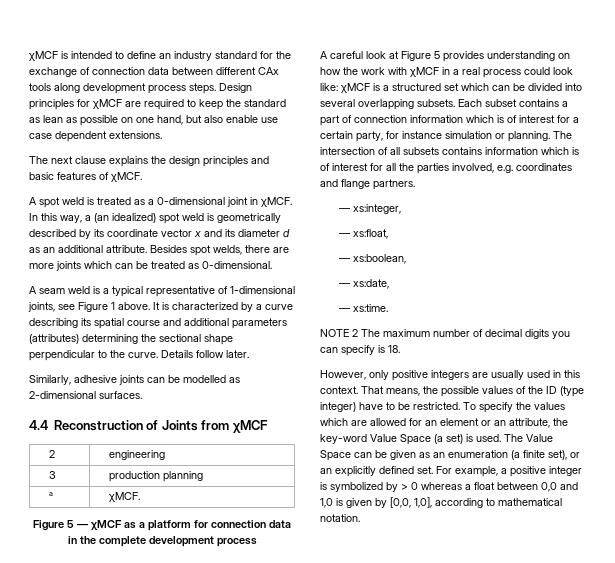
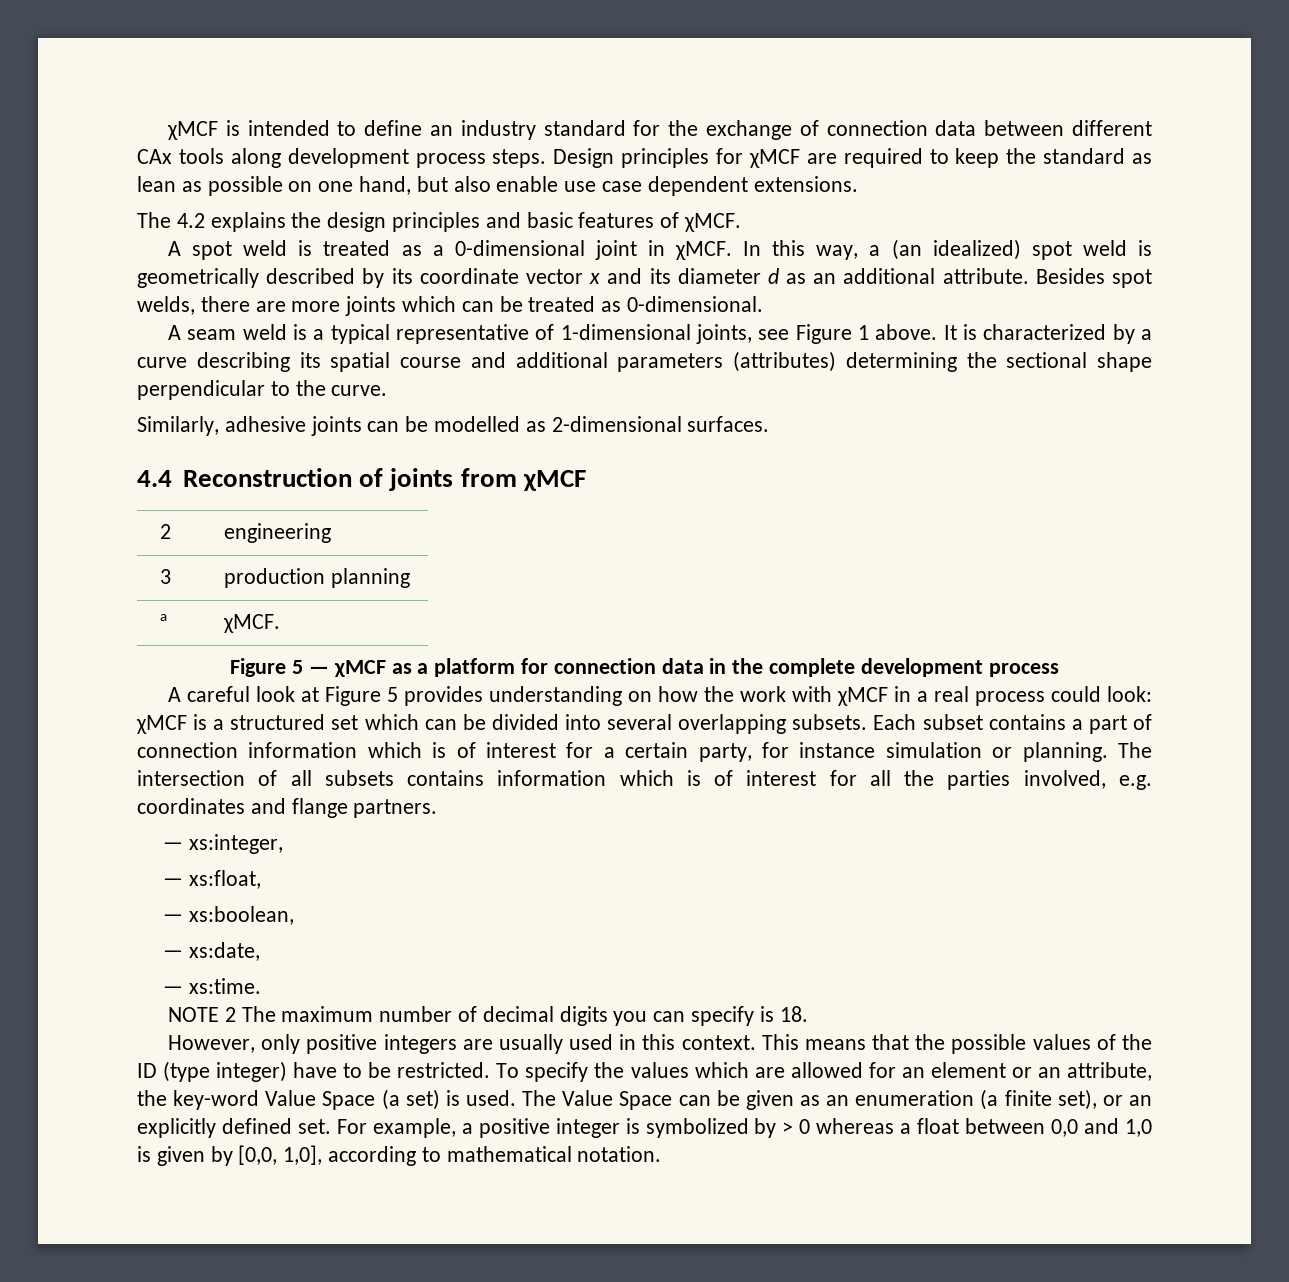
- The next clause explains the design principles and basic features of χMCF.
+ The 4.2 explains the design principles and basic features of χMCF.
- Details follow later.
- 4.4 Reconstruction of Joints from χMCF
+ 4.4 Reconstruction of joints from χMCF
- A careful look at Figure 5 provides understanding on how the work with χMCF in a real process could look like: χMCF is a structured set which can be divided into several overlapping subsets.
+ A careful look at Figure 5 provides understanding on how the work with χMCF in a real process could look: χMCF is a structured set which can be divided into several overlapping subsets.
- That means, the possible values of the ID (type integer) have to be restricted.
+ This means that the possible values of the ID (type integer) have to be restricted.

